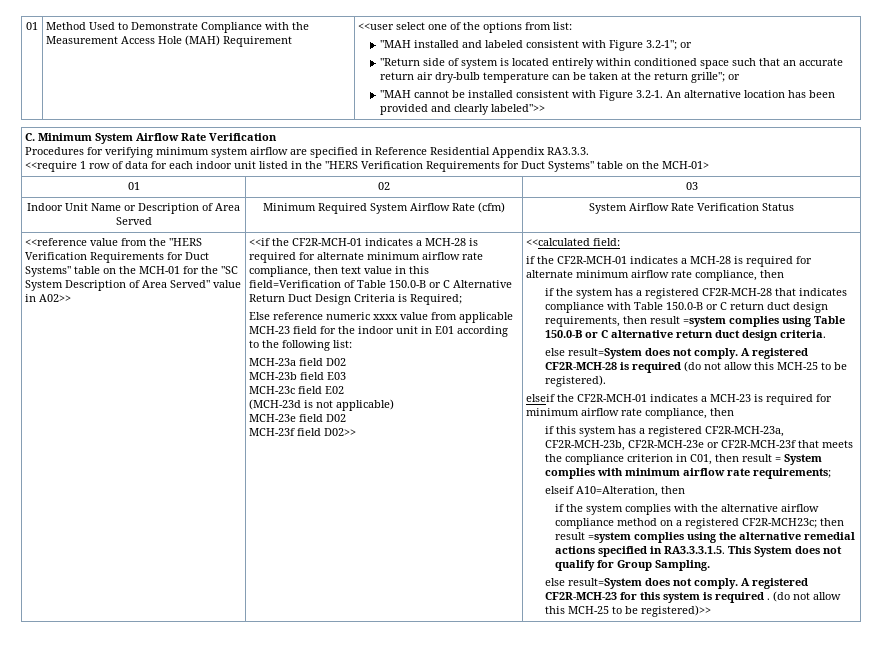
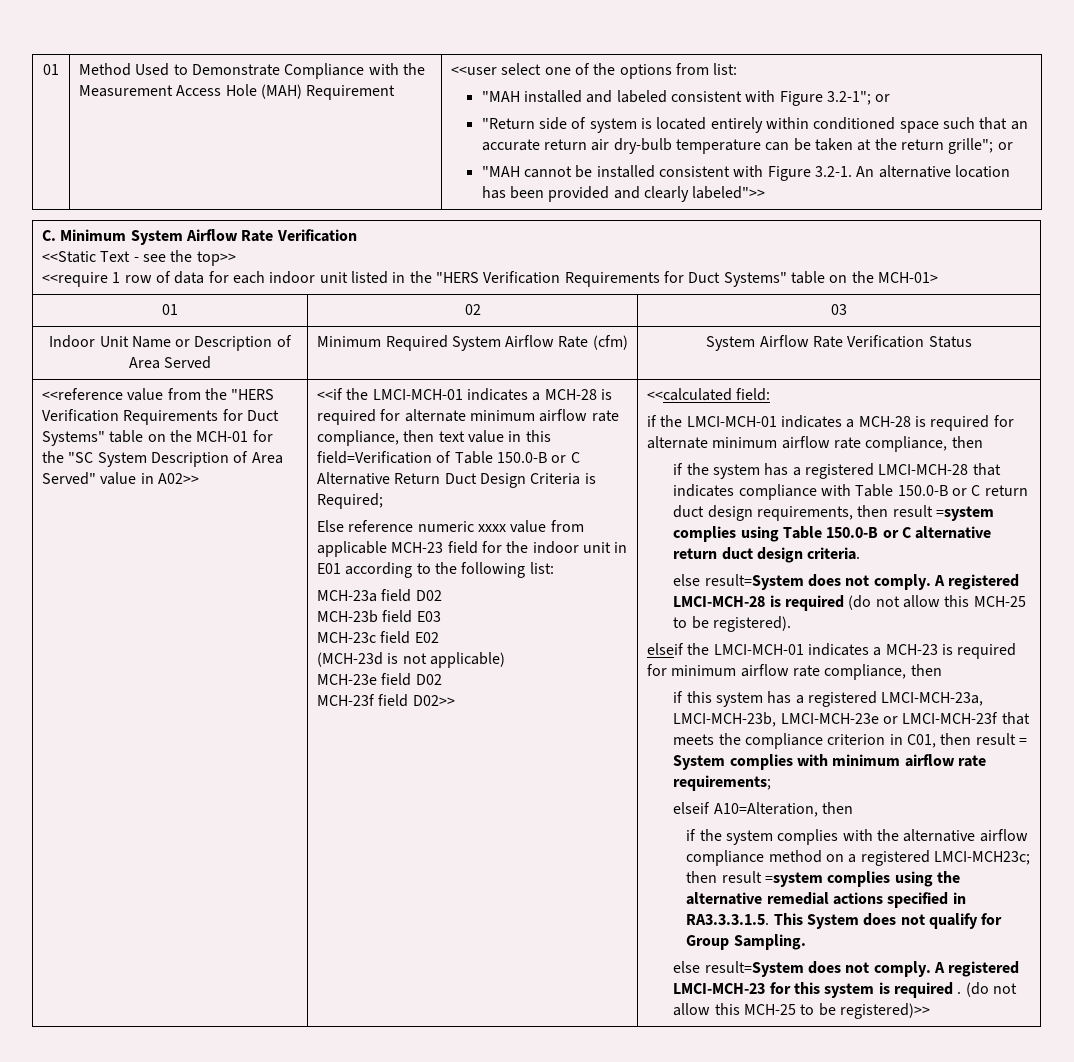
- Procedures for verifying minimum system airflow are specified in Reference Residential Appendix RA3.3.3.
+ <<Static Text - see the top>>
- <<if the CF2R-MCH-01 indicates a MCH-28 is required for alternate minimum airflow rate compliance, then text value in this field=Verification of Table 150.0-B or C Alternative Return Duct Design Criteria is Required;
+ <<if the LMCI-MCH-01 indicates a MCH-28 is required for alternate minimum airflow rate compliance, then text value in this field=Verification of Table 150.0-B or C Alternative Return Duct Design Criteria is Required;
- if the CF2R-MCH-01 indicates a MCH-28 is required for alternate minimum airflow rate compliance, then
+ if the LMCI-MCH-01 indicates a MCH-28 is required for alternate minimum airflow rate compliance, then
- if the system has a registered CF2R-MCH-28 that indicates compliance with Table 150.0-B or C return duct design requirements, then result =system complies using Table 150.0-B or C alternative return duct design criteria.
+ if the system has a registered LMCI-MCH-28 that indicates compliance with Table 150.0-B or C return duct design requirements, then result =system complies using Table 150.0-B or C alternative return duct design criteria.
- A registered CF2R-MCH-28 is required (do not allow this MCH-25 to be registered).
+ A registered LMCI-MCH-28 is required (do not allow this MCH-25 to be registered).
- elseif the CF2R-MCH-01 indicates a MCH-23 is required for minimum airflow rate compliance, then
+ elseif the LMCI-MCH-01 indicates a MCH-23 is required for minimum airflow rate compliance, then
- if this system has a registered CF2R-MCH-23a, CF2R-MCH-23b, CF2R-MCH-23e or CF2R-MCH-23f that meets the compliance criterion in C01, then result = System complies with minimum airflow rate requirements;
+ if this system has a registered LMCI-MCH-23a, LMCI-MCH-23b, LMCI-MCH-23e or LMCI-MCH-23f that meets the compliance criterion in C01, then result = System complies with minimum airflow rate requirements;
- if the system complies with the alternative airflow compliance method on a registered CF2R-MCH23c; then result =system complies using the alternative remedial actions specified in RA3.3.3.1.5. This System does not qualify for Group Sampling.
+ if the system complies with the alternative airflow compliance method on a registered LMCI-MCH23c; then result =system complies using the alternative remedial actions specified in RA3.3.3.1.5. This System does not qualify for Group Sampling.
- A registered CF2R-MCH-23 for this system is required .
+ A registered LMCI-MCH-23 for this system is required .

